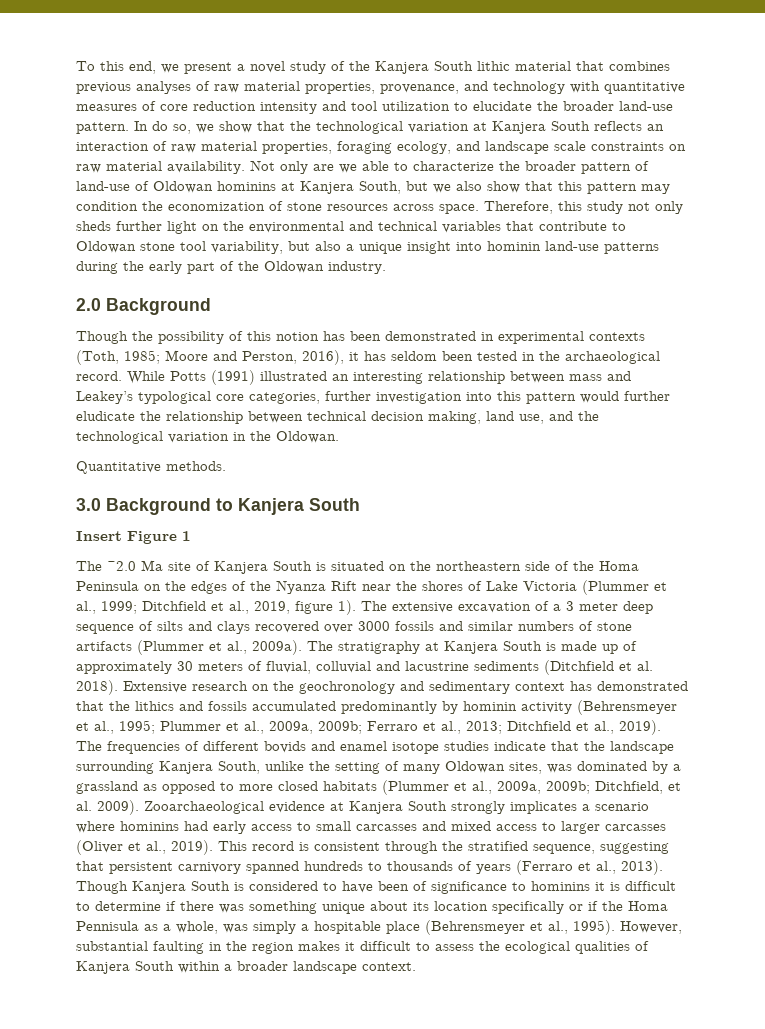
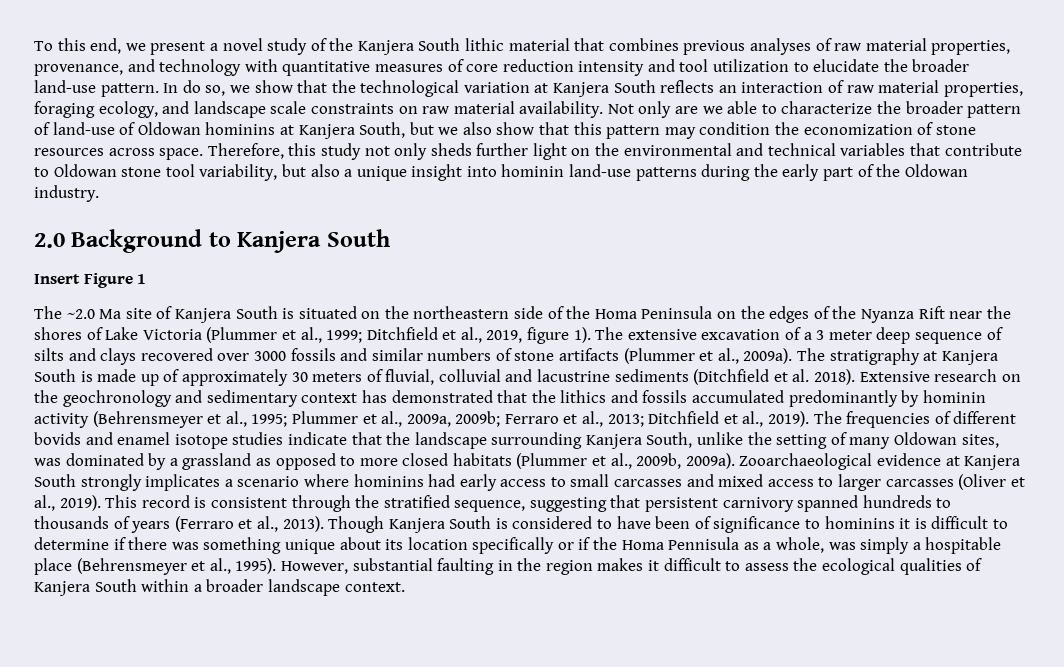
- 2.0 Background
- Though the possibility of this notion has been demonstrated in experimental contexts (Toth, 1985; Moore and Perston, 2016), it has seldom been tested in the archaeological record. While Potts (1991) illustrated an interesting relationship between mass and Leakey’s typological core categories, further investigation into this pattern would further eludicate the relationship between technical decision making, land use, and the technological variation in the Oldowan.
- Quantitative methods.
- 3.0 Background to Kanjera South
+ 2.0 Background to Kanjera South
- The frequencies of different bovids and enamel isotope studies indicate that the landscape surrounding Kanjera South, unlike the setting of many Oldowan sites, was dominated by a grassland as opposed to more closed habitats (Plummer et al., 2009a, 2009b; Ditchfield, et al. 2009).
+ The frequencies of different bovids and enamel isotope studies indicate that the landscape surrounding Kanjera South, unlike the setting of many Oldowan sites, was dominated by a grassland as opposed to more closed habitats (Plummer et al., 2009b, 2009a).

